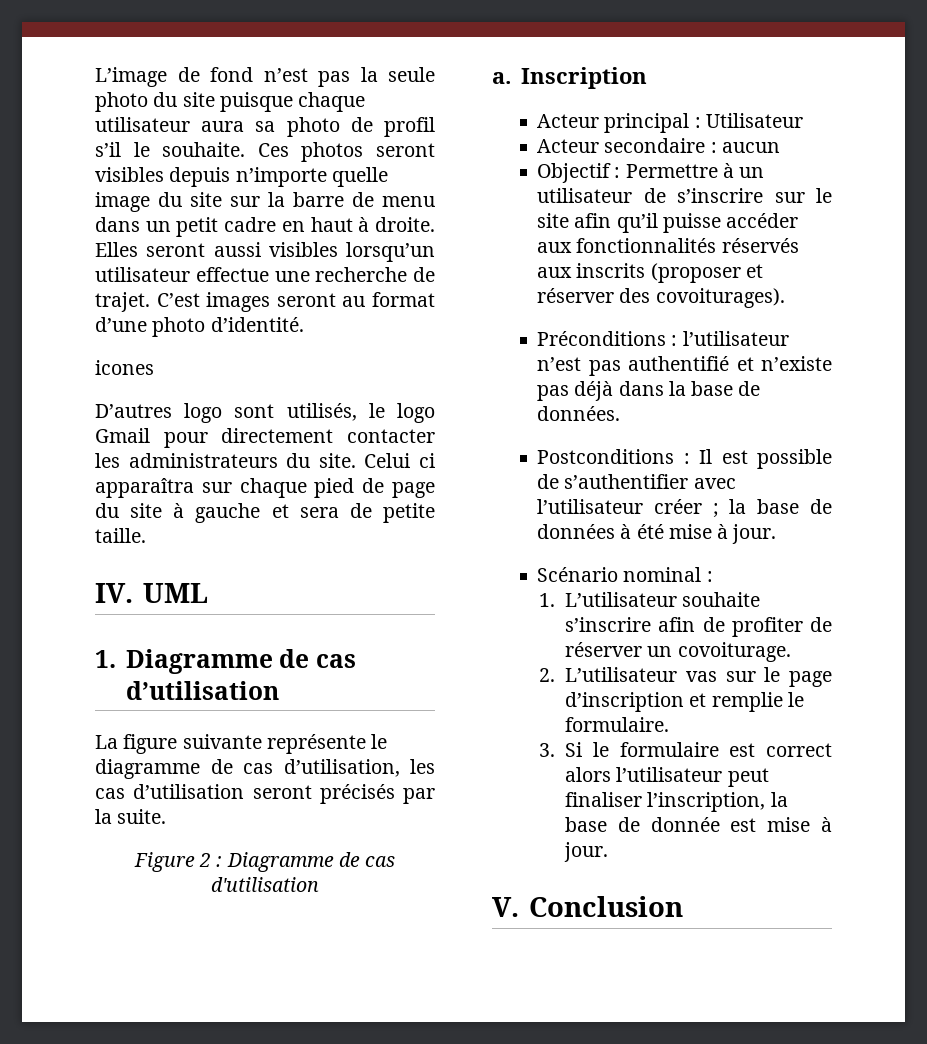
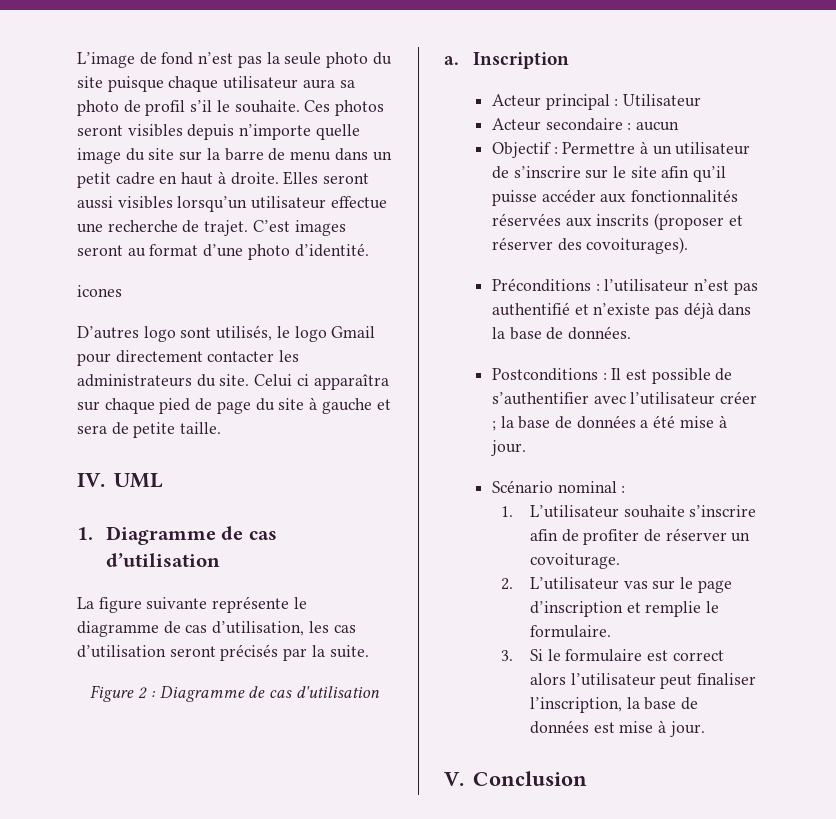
- Objectif : Permettre à un utilisateur de s’inscrire sur le site afin qu’il puisse accéder aux fonctionnalités réservés aux inscrits (proposer et réserver des covoiturages).
+ Objectif : Permettre à un utilisateur de s’inscrire sur le site afin qu’il puisse accéder aux fonctionnalités réservées aux inscrits (proposer et réserver des covoiturages).
- Postconditions : Il est possible de s’authentifier avec l’utilisateur créer ; la base de données à été mise à jour.
+ Postconditions : Il est possible de s’authentifier avec l’utilisateur créer ; la base de données a été mise à jour.
- 3. Si le formulaire est correct alors l’utilisateur peut finaliser l’inscription, la base de donnée est mise à jour.
+ 3. Si le formulaire est correct alors l’utilisateur peut finaliser l’inscription, la base de données est mise à jour.

